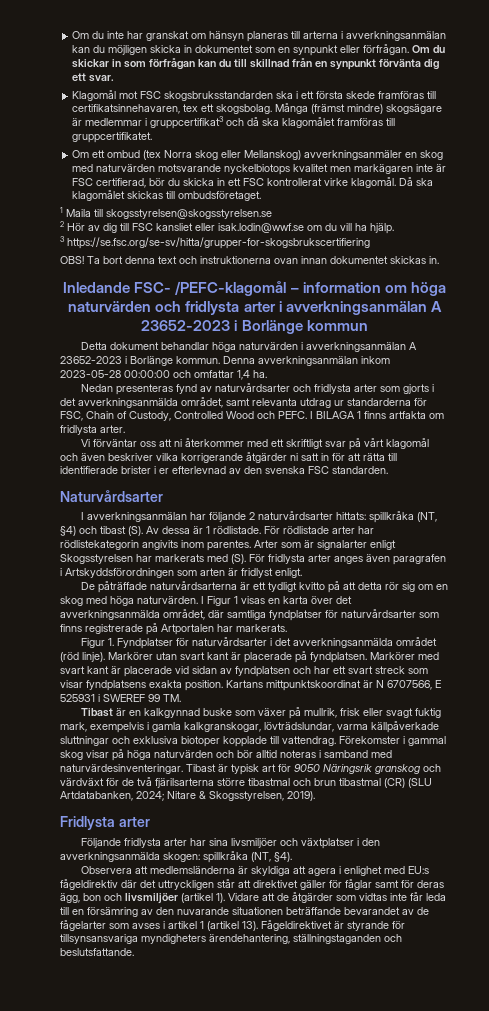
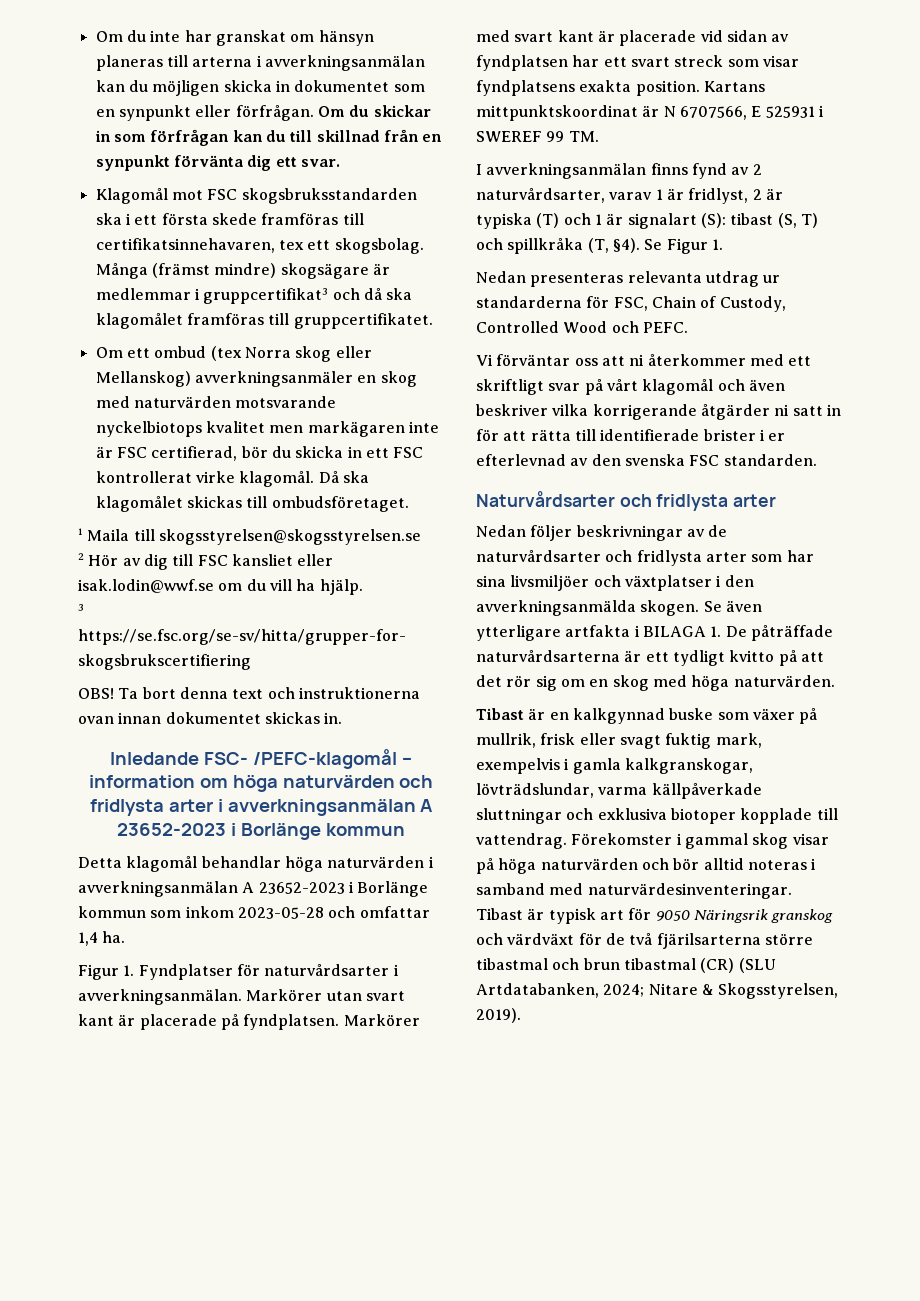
- Detta dokument behandlar höga naturvärden i avverkningsanmälan A 23652-2023 i Borlänge kommun. Denna avverkningsanmälan inkom 2023-05-28 00:00:00 och omfattar 1,4 ha.
+ Detta klagomål behandlar höga naturvärden i avverkningsanmälan A 23652-2023 i Borlänge kommun som inkom 2023-05-28 och omfattar 1,4 ha.
- Nedan presenteras fynd av naturvårdsarter och fridlysta arter som gjorts i det avverkningsanmälda området, samt relevanta utdrag ur standarderna för FSC, Chain of Custody, Controlled Wood och PEFC. I BILAGA 1 finns artfakta om fridlysta arter.
+ Figur 1. Fyndplatser för naturvårdsarter i avverkningsanmälan. Markörer utan svart kant är placerade på fyndplatsen. Markörer med svart kant är placerade vid sidan av fyndplatsen har ett svart streck som visar fyndplatsens exakta position. Kartans mittpunktskoordinat är N 6707566, E 525931 i SWEREF 99 TM.
+ I avverkningsanmälan finns fynd av 2 naturvårdsarter, varav 1 är fridlyst, 2 är typiska (T) och 1 är signalart (S): tibast (S, T) och spillkråka (T, §4). Se Figur 1.
+ Nedan presenteras relevanta utdrag ur standarderna för FSC, Chain of Custody, Controlled Wood och PEFC.
- Naturvårdsarter
- I avverkningsanmälan har följande 2 naturvårdsarter hittats: spillkråka (NT, §4) och tibast (S). Av dessa är 1 rödlistade. För rödlistade arter har rödlistekategorin angivits inom parentes. Arter som är signalarter enligt Skogsstyrelsen har markerats med (S). För fridlysta arter anges även paragrafen i Artskyddsförordningen som arten är fridlyst enligt.
- De påträffade naturvårdsarterna är ett tydligt kvitto på att detta rör sig om en skog med höga naturvärden. I Figur 1 visas en karta över det avverkningsanmälda området, där samtliga fyndplatser för naturvårdsarter som finns registrerade på Artportalen har markerats.
- Figur 1. Fyndplatser för naturvårdsarter i det avverkningsanmälda området (röd linje). Markörer utan svart kant är placerade på fyndplatsen. Markörer med svart kant är placerade vid sidan av fyndplatsen och har ett svart streck som visar fyndplatsens exakta position. Kartans mittpunktskoordinat är N 6707566, E 525931 i SWEREF 99 TM.
+ Naturvårdsarter och fridlysta arter
+ Nedan följer beskrivningar av de naturvårdsarter och fridlysta arter som har sina livsmiljöer och växtplatser i den avverkningsanmälda skogen. Se även ytterligare artfakta i BILAGA 1. De påträffade naturvårdsarterna är ett tydligt kvitto på att det rör sig om en skog med höga naturvärden.
- Fridlysta arter
- Följande fridlysta arter har sina livsmiljöer och växtplatser i den avverkningsanmälda skogen: spillkråka (NT, §4).
- Observera att medlemsländerna är skyldiga att agera i enlighet med EU:s fågeldirektiv där det uttryckligen står att direktivet gäller för fåglar samt för deras ägg, bon och livsmiljöer (artikel 1). Vidare att de åtgärder som vidtas inte får leda till en försämring av den nuvarande situationen beträffande bevarandet av de fågelarter som avses i artikel 1 (artikel 13). Fågeldirektivet är styrande för tillsynsansvariga myndigheters ärendehantering, ställningstaganden och beslutsfattande.

